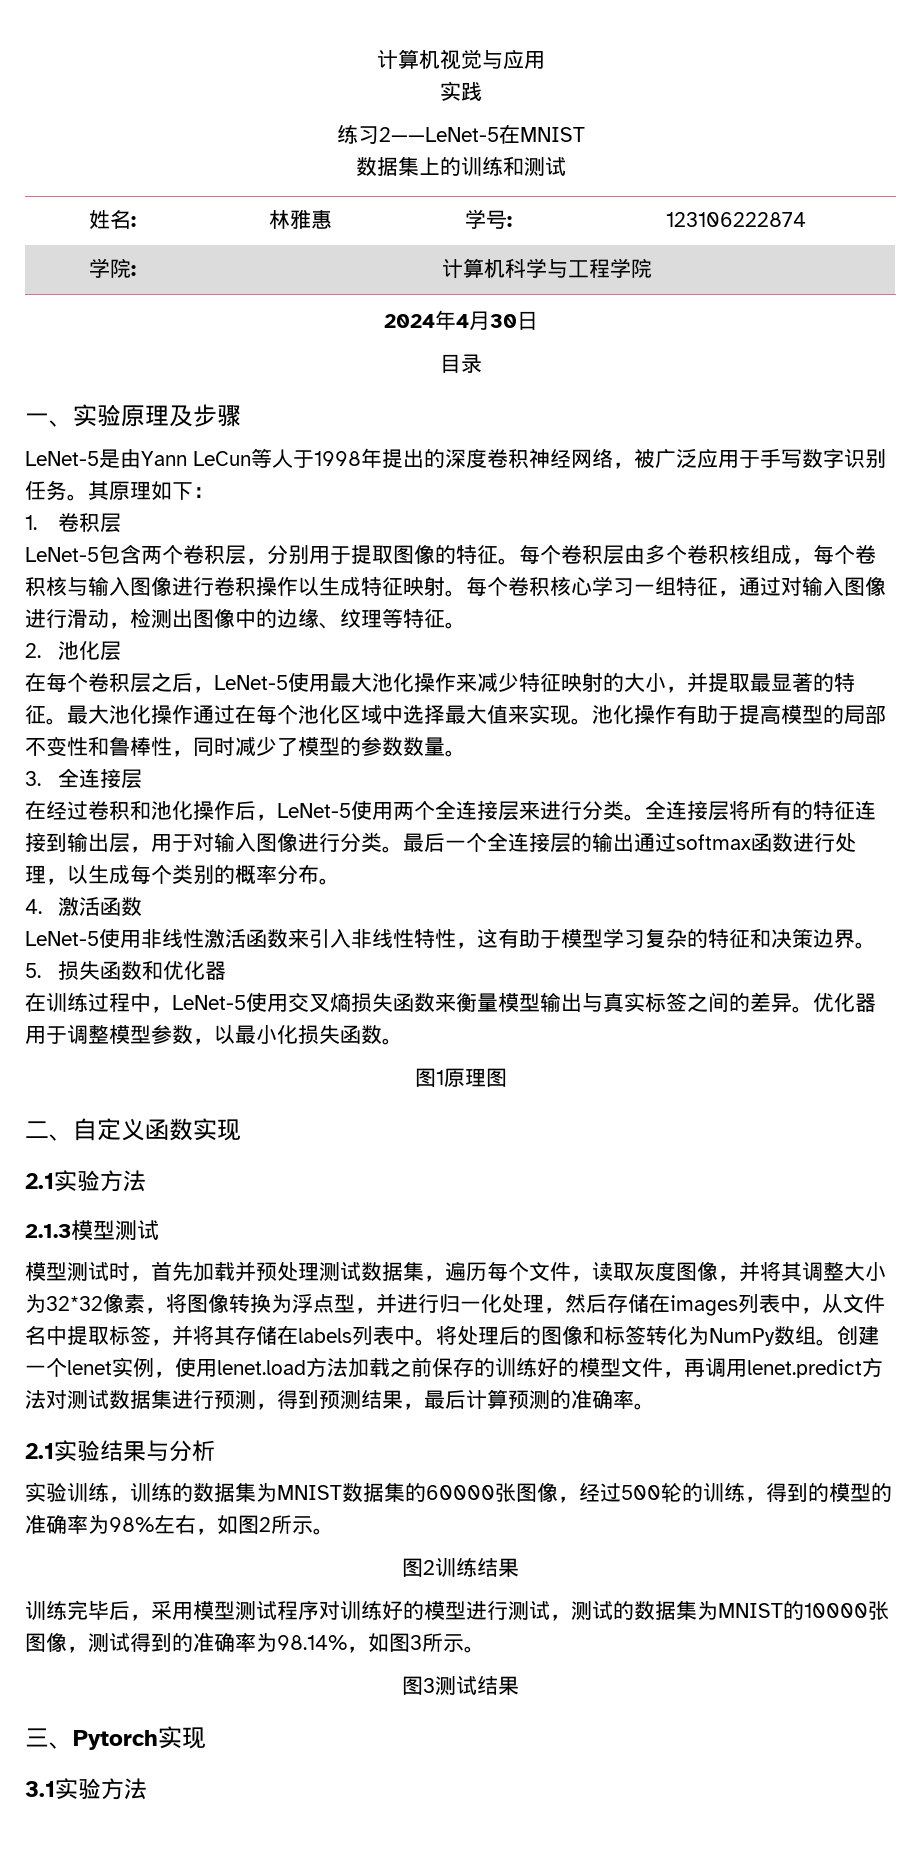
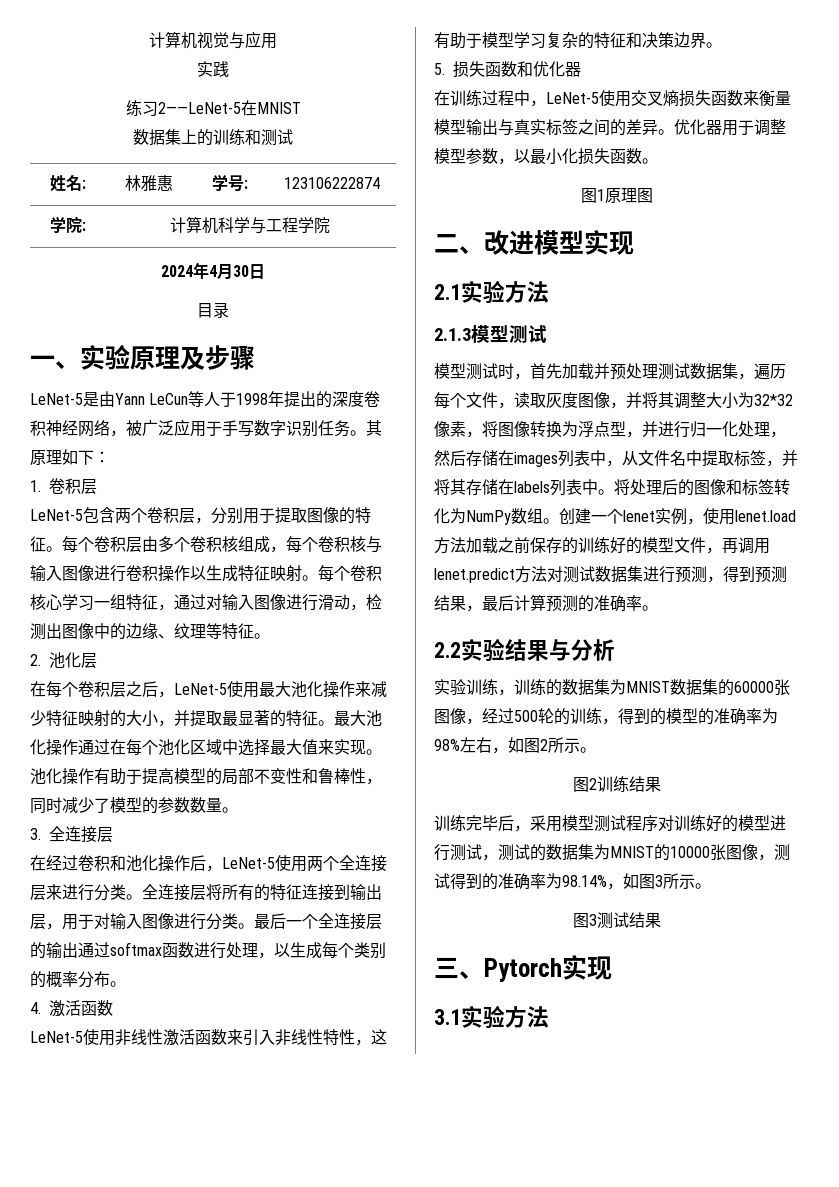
- 二、自定义函数实现
+ 二、改进模型实现
- 2.1实验结果与分析
+ 2.2实验结果与分析

